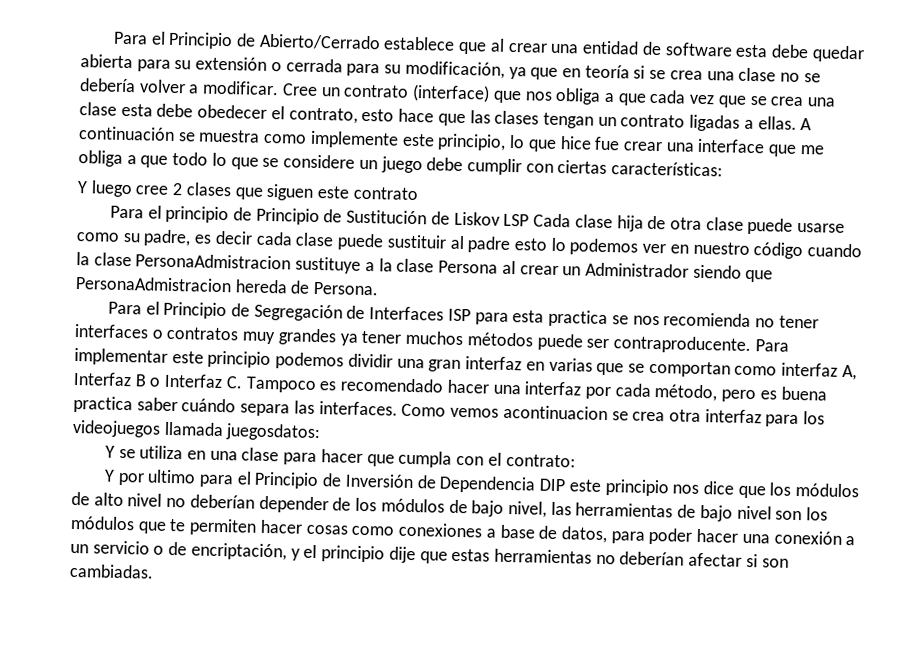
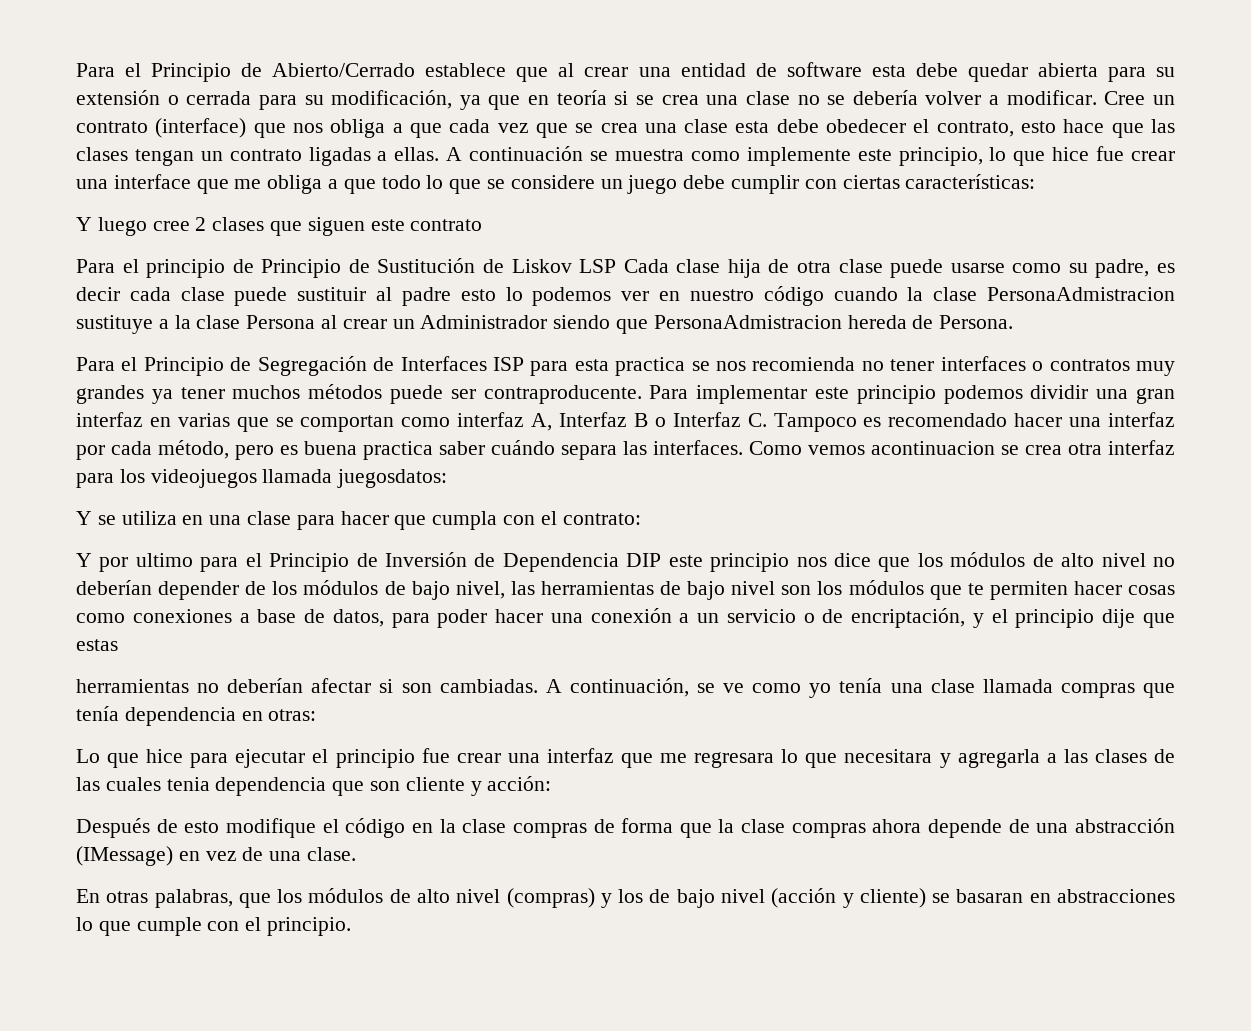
- Y por ultimo para el Principio de Inversión de Dependencia DIP este principio nos dice que los módulos de alto nivel no deberían depender de los módulos de bajo nivel, las herramientas de bajo nivel son los módulos que te permiten hacer cosas como conexiones a base de datos, para poder hacer una conexión a un servicio o de encriptación, y el principio dije que estas herramientas no deberían afectar si son cambiadas.
+ Y por ultimo para el Principio de Inversión de Dependencia DIP este principio nos dice que los módulos de alto nivel no deberían depender de los módulos de bajo nivel, las herramientas de bajo nivel son los módulos que te permiten hacer cosas como conexiones a base de datos, para poder hacer una conexión a un servicio o de encriptación, y el principio dije que estas
+ herramientas no deberían afectar si son cambiadas.
+ A continuación, se ve como yo tenía una clase llamada compras que tenía dependencia en otras:
+ Lo que hice para ejecutar el principio fue crear una interfaz que me regresara lo que necesitara y agregarla a las clases de las cuales tenia dependencia que son cliente y acción:
+ Después de esto modifique el código en la clase compras de forma que la clase compras ahora depende de una abstracción (IMessage) en vez de una clase.
+ En otras palabras, que los módulos de alto nivel (compras) y los de bajo nivel (acción y cliente) se basaran en abstracciones lo que cumple con el principio.

